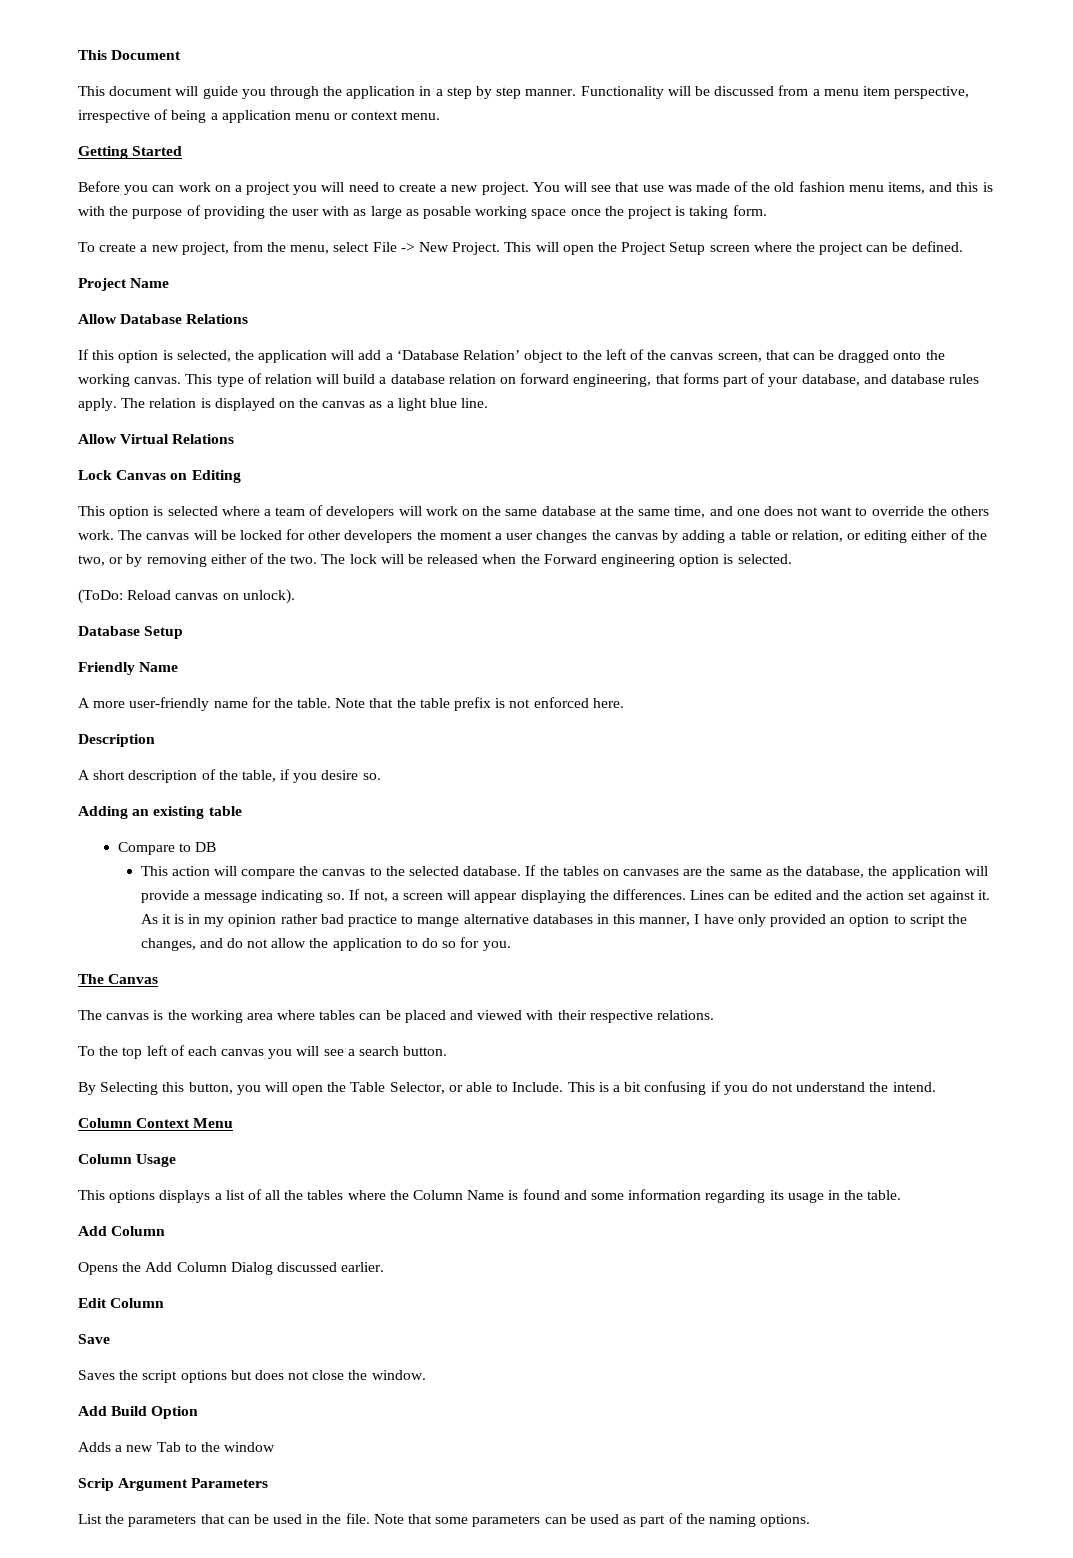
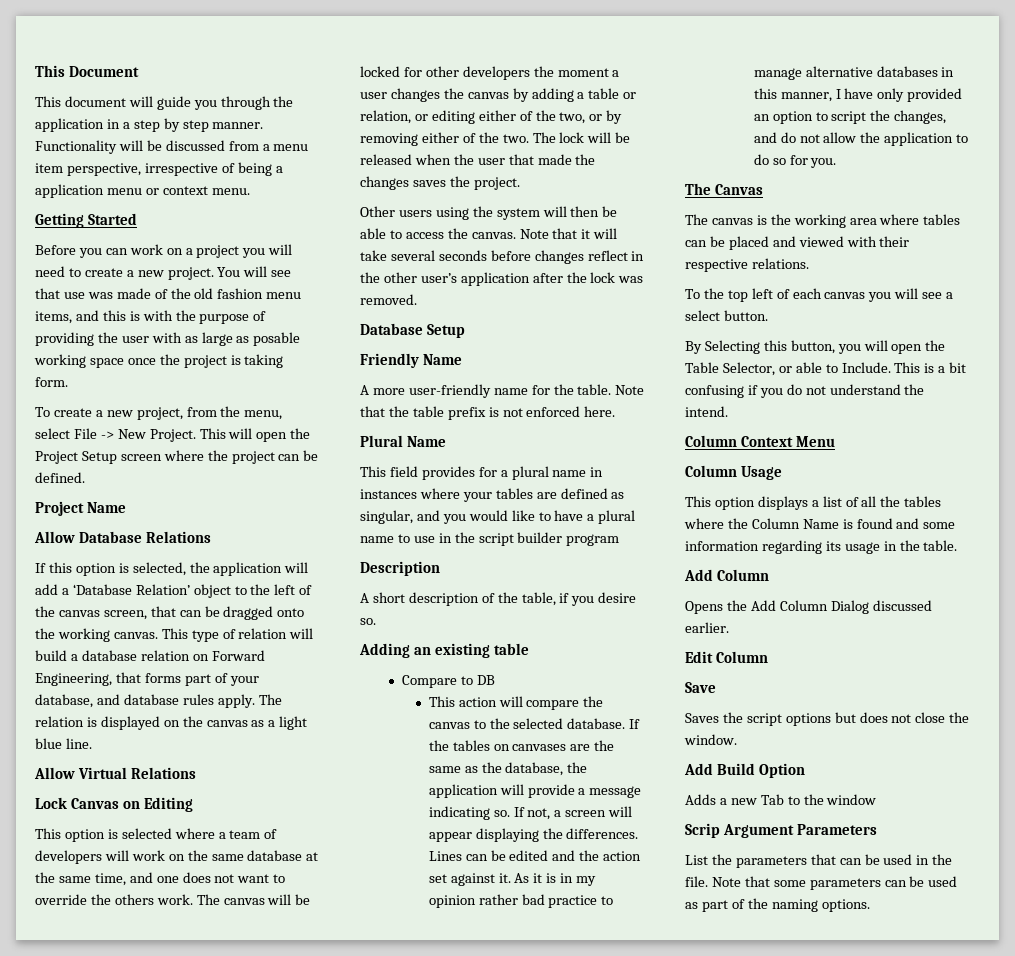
- This type of relation will build a database relation on forward engineering, that forms part of your database, and database rules apply.
+ This type of relation will build a database relation on Forward Engineering, that forms part of your database, and database rules apply.
- The lock will be released when the Forward engineering option is selected.
- (ToDo: Reload canvas on unlock).
+ The lock will be released when the user that made the changes saves the project.
+ Other users using the system will then be able to access the canvas. Note that it will take several seconds before changes reflect in the other user’s application after the lock was removed.
+ Plural Name
+ This field provides for a plural name in instances where your tables are defined as singular, and you would like to have a plural name to use in the script builder program
- As it is in my opinion rather bad practice to mange alternative databases in this manner, I have only provided an option to script the changes, and do not allow the application to do so for you.
+ As it is in my opinion rather bad practice to manage alternative databases in this manner, I have only provided an option to script the changes, and do not allow the application to do so for you.
- To the top left of each canvas you will see a search button.
+ To the top left of each canvas you will see a select button.
- This options displays a list of all the tables where the Column Name is found and some information regarding its usage in the table.
+ This option displays a list of all the tables where the Column Name is found and some information regarding its usage in the table.

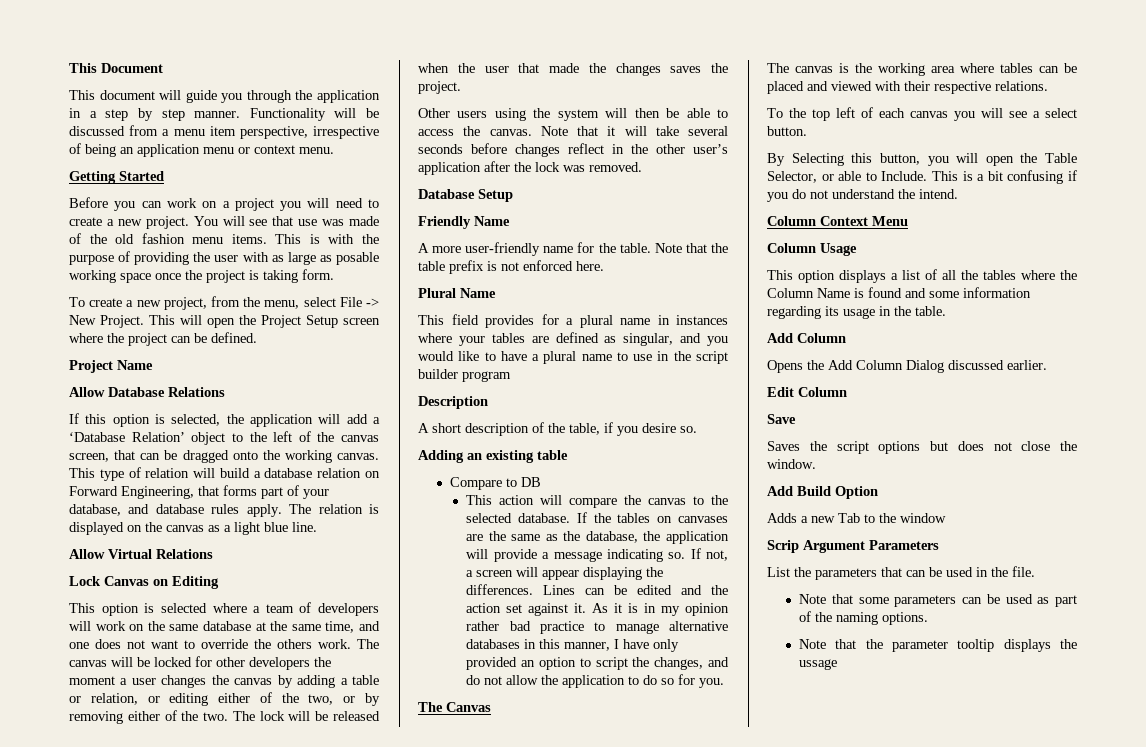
- Functionality will be discussed from a menu item perspective, irrespective of being a application menu or context menu.
+ Functionality will be discussed from a menu item perspective, irrespective of being an application menu or context menu.
- You will see that use was made of the old fashion menu items, and this is with the purpose of providing the user with as large as posable working space once the project is taking form.
+ You will see that use was made of the old fashion menu items. This is with the purpose of providing the user with as large as posable working space once the project is taking form.
- List the parameters that can be used in the file. Note that some parameters can be used as part of the naming options.
+ List the parameters that can be used in the file.
+ Note that some parameters can be used as part of the naming options.
+ Note that the parameter tooltip displays the ussage

